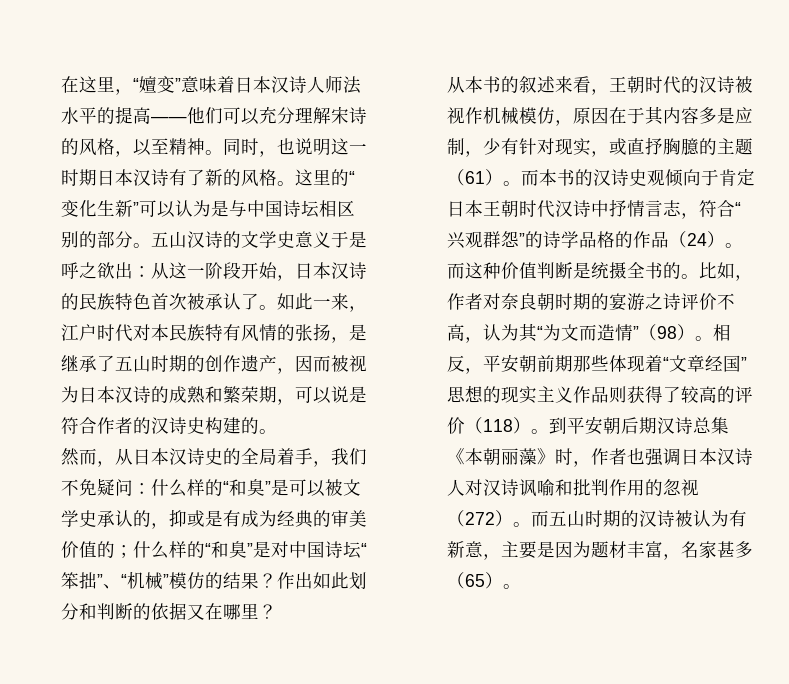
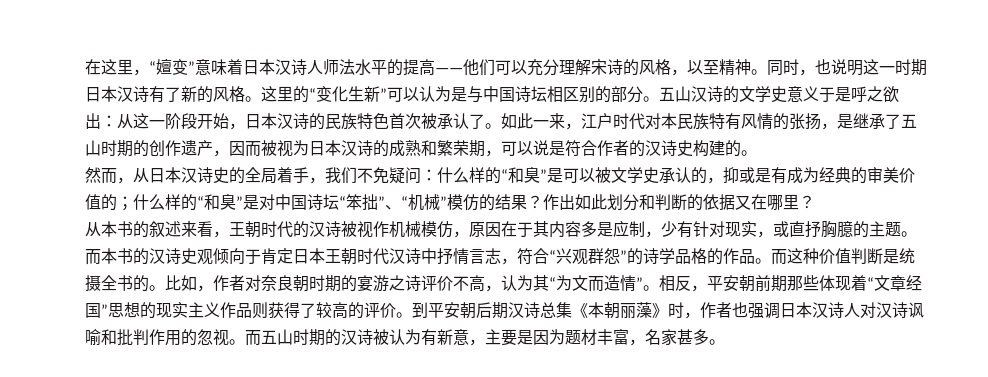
- 从本书的叙述来看，王朝时代的汉诗被视作机械模仿，原因在于其内容多是应制，少有针对现实，或直抒胸臆的主题（61）。
+ 从本书的叙述来看，王朝时代的汉诗被视作机械模仿，原因在于其内容多是应制，少有针对现实，或直抒胸臆的主题。
- 而本书的汉诗史观倾向于肯定日本王朝时代汉诗中抒情言志，符合“兴观群怨”的诗学品格的作品（24）。
+ 而本书的汉诗史观倾向于肯定日本王朝时代汉诗中抒情言志，符合“兴观群怨”的诗学品格的作品。
- 比如，作者对奈良朝时期的宴游之诗评价不高，认为其“为文而造情”（98）。
+ 比如，作者对奈良朝时期的宴游之诗评价不高，认为其“为文而造情”。
- 相反，平安朝前期那些体现着“文章经国”思想的现实主义作品则获得了较高的评价（118）。
+ 相反，平安朝前期那些体现着“文章经国”思想的现实主义作品则获得了较高的评价。
- 到平安朝后期汉诗总集《本朝丽藻》时，作者也强调日本汉诗人对汉诗讽喻和批判作用的忽视（272）。
+ 到平安朝后期汉诗总集《本朝丽藻》时，作者也强调日本汉诗人对汉诗讽喻和批判作用的忽视。
- 而五山时期的汉诗被认为有新意，主要是因为题材丰富，名家甚多（65）。
+ 而五山时期的汉诗被认为有新意，主要是因为题材丰富，名家甚多。

